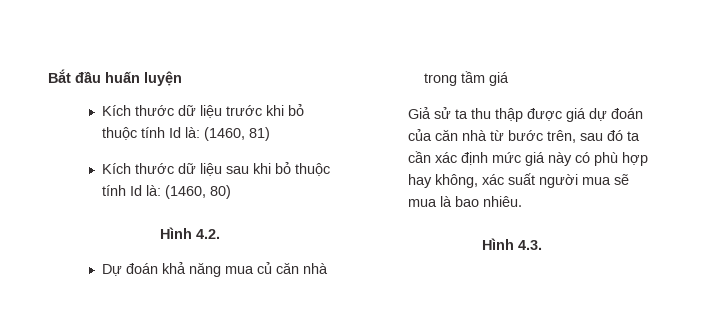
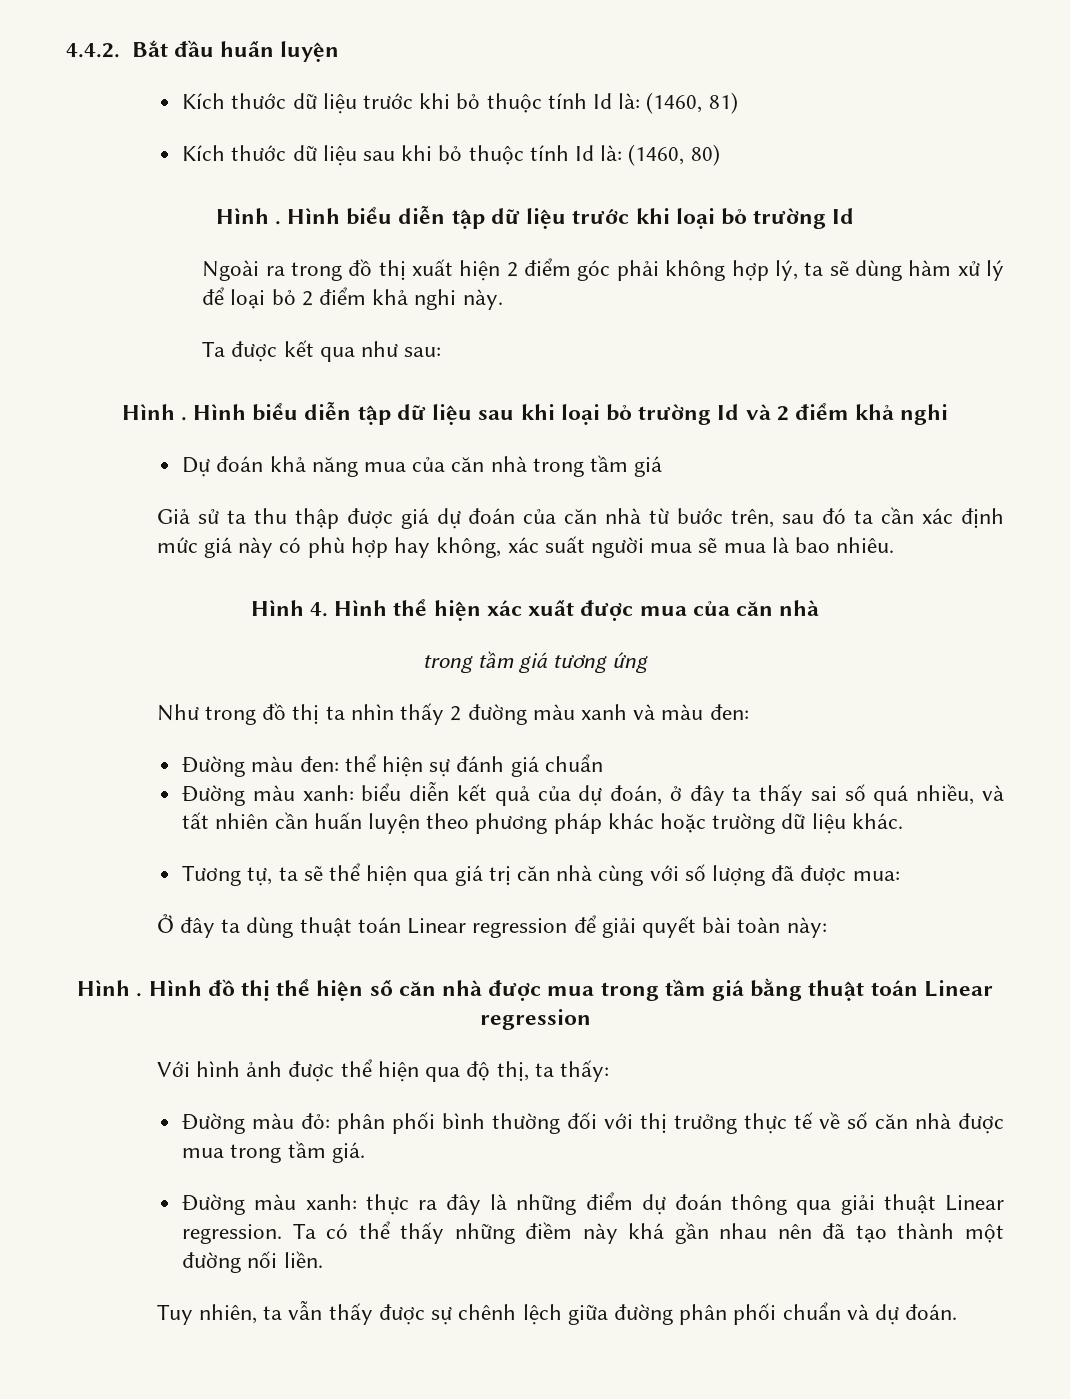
- Bắt đầu huấn luyện
+ 4.4.2. Bắt đầu huấn luyện
- Hình 4.2.
+ Hình . Hình biểu diễn tập dữ liệu trước khi loại bỏ trường Id
+ Ngoài ra trong đồ thị xuất hiện 2 điểm góc phải không hợp lý, ta sẽ dùng hàm xử lý để loại bỏ 2 điểm khả nghi này.
+ Ta được kết qua như sau:
+ Hình . Hình biểu diễn tập dữ liệu sau khi loại bỏ trường Id và 2 điểm khả nghi
- Dự đoán khả năng mua củ căn nhà trong tầm giá
+ Dự đoán khả năng mua của căn nhà trong tầm giá
- Hình 4.3.
+ Hình 4. Hình thể hiện xác xuất được mua của căn nhà
+ trong tầm giá tương ứng
+ Như trong đồ thị ta nhìn thấy 2 đường màu xanh và màu đen:
+ Đường màu đen: thể hiện sự đánh giá chuẩn
+ Đường màu xanh: biểu diễn kết quả của dự đoán, ở đây ta thấy sai số quá nhiều, và tất nhiên cần huấn luyện theo phương pháp khác hoặc trường dữ liệu khác.
+ Tương tự, ta sẽ thể hiện qua giá trị căn nhà cùng với số lượng đã được mua:
+ Ở đây ta dùng thuật toán Linear regression để giải quyết bài toàn này:
+ Hình . Hình đồ thị thể hiện số căn nhà được mua trong tầm giá bằng thuật toán Linear regression
+ Với hình ảnh được thể hiện qua độ thị, ta thấy:
+ Đường màu đỏ: phân phối bình thường đối với thị trưởng thực tế về số căn nhà được mua trong tầm giá.
+ Đường màu xanh: thực ra đây là những điểm dự đoán thông qua giải thuật Linear regression. Ta có thể thấy những điềm này khá gần nhau nên đã tạo thành một đường nối liền.
+ Tuy nhiên, ta vẫn thấy được sự chênh lệch giữa đường phân phối chuẩn và dự đoán.

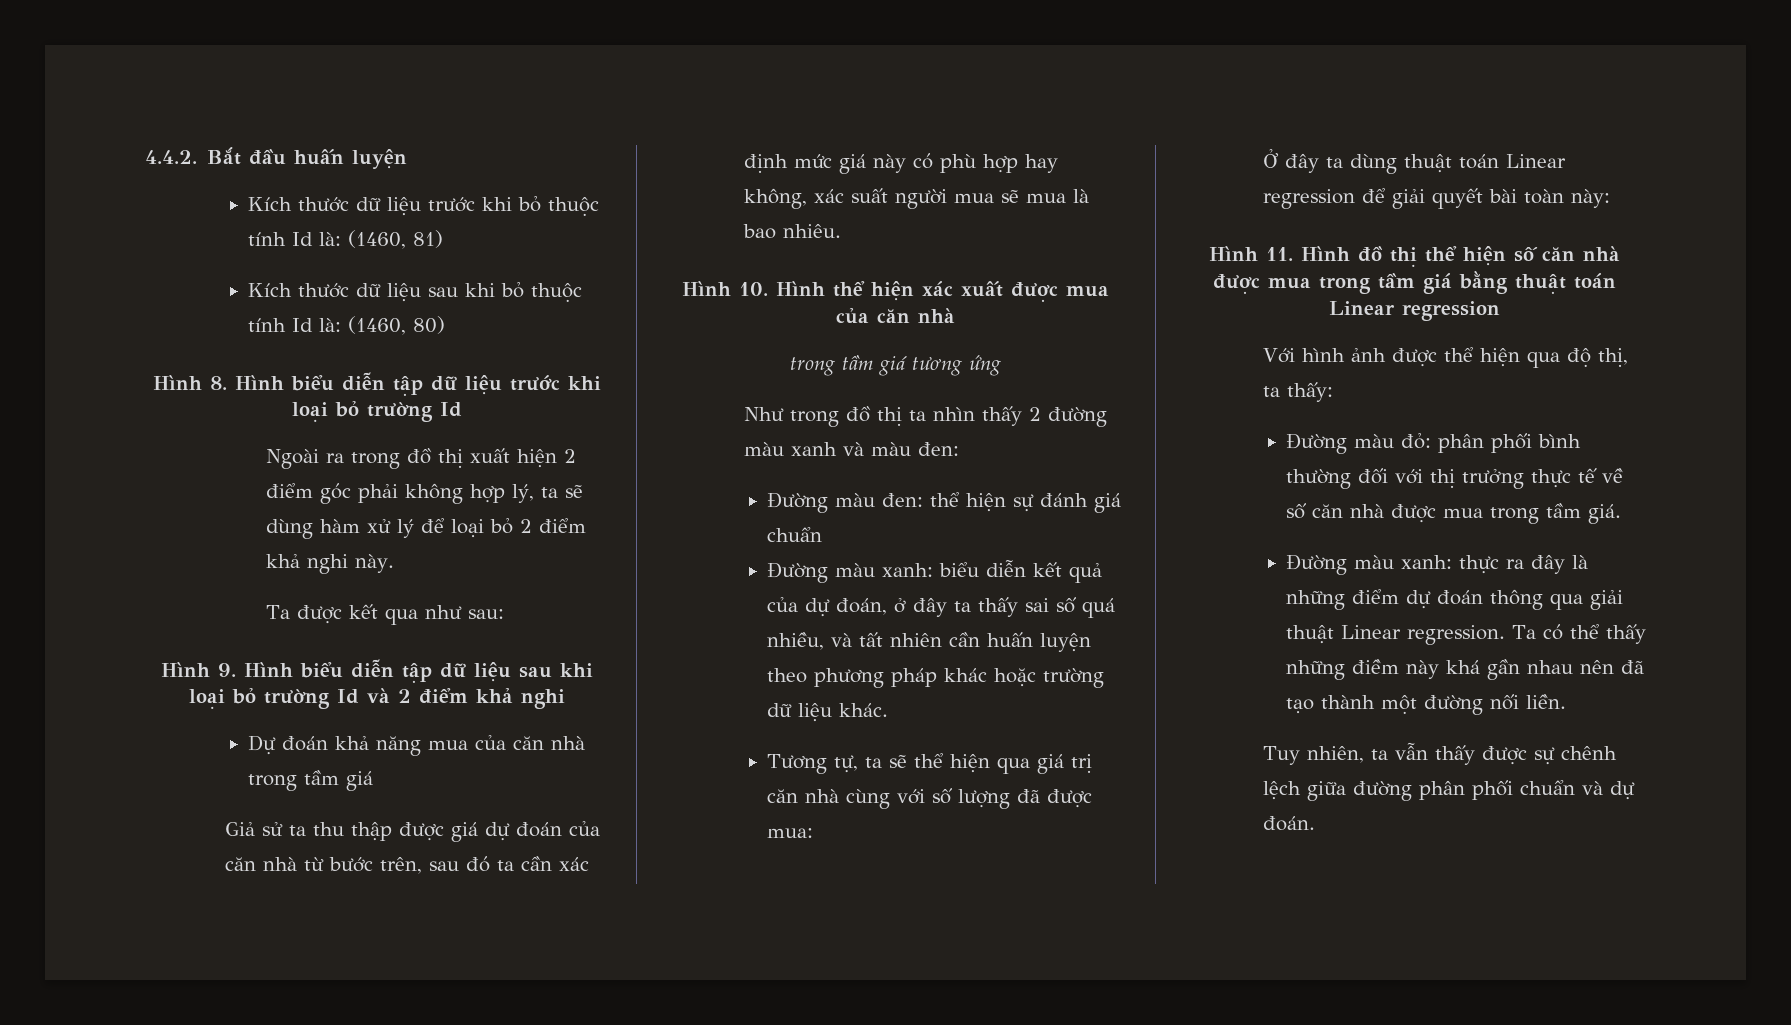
- Hình . Hình biểu diễn tập dữ liệu trước khi loại bỏ trường Id
+ Hình 8. Hình biểu diễn tập dữ liệu trước khi loại bỏ trường Id
- Hình . Hình biểu diễn tập dữ liệu sau khi loại bỏ trường Id và 2 điểm khả nghi
+ Hình 9. Hình biểu diễn tập dữ liệu sau khi loại bỏ trường Id và 2 điểm khả nghi
- Hình 4. Hình thể hiện xác xuất được mua của căn nhà
+ Hình 10. Hình thể hiện xác xuất được mua của căn nhà
- Hình . Hình đồ thị thể hiện số căn nhà được mua trong tầm giá bằng thuật toán Linear regression
+ Hình 11. Hình đồ thị thể hiện số căn nhà được mua trong tầm giá bằng thuật toán Linear regression

